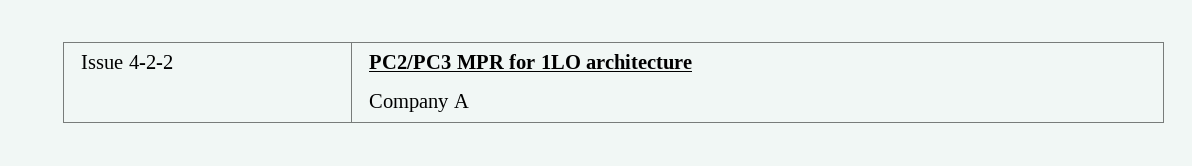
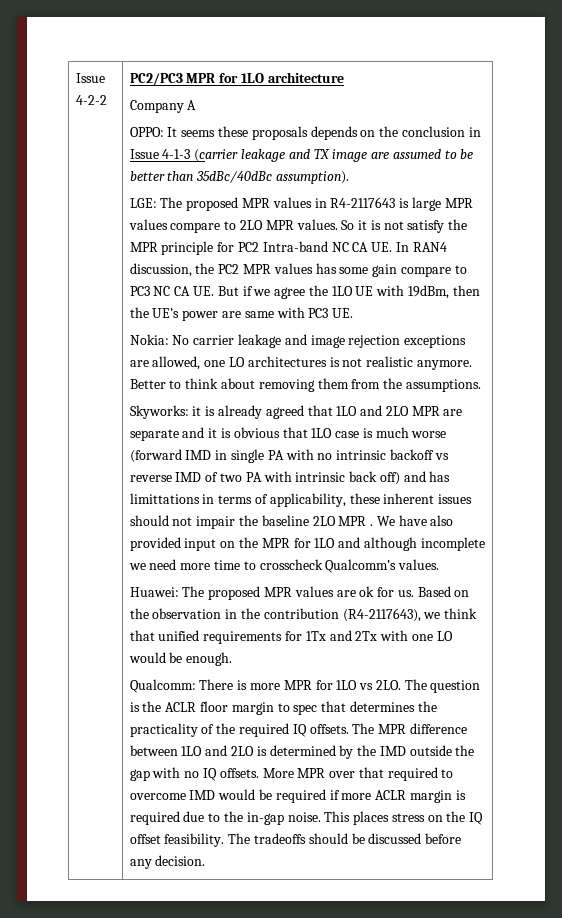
+ OPPO: It seems these proposals depends on the conclusion in Issue 4-1-3 (carrier leakage and TX image are assumed to be better than 35dBc/40dBc assumption).
+ LGE: The proposed MPR values in R4-2117643 is large MPR values compare to 2LO MPR values. So it is not satisfy the MPR principle for PC2 Intra-band NC CA UE. In RAN4 discussion, the PC2 MPR values has some gain compare to PC3 NC CA UE. But if we agree the 1LO UE with 19dBm, then the UE’s power are same with PC3 UE.
+ Nokia: No carrier leakage and image rejection exceptions are allowed, one LO architectures is not realistic anymore. Better to think about removing them from the assumptions.
+ Skyworks: it is already agreed that 1LO and 2LO MPR are separate and it is obvious that 1LO case is much worse (forward IMD in single PA with no intrinsic backoff vs reverse IMD of two PA with intrinsic back off) and has limittations in terms of applicability, these inherent issues should not impair the baseline 2LO MPR . We have also provided input on the MPR for 1LO and although incomplete we need more time to crosscheck Qualcomm’s values.
+ Huawei: The proposed MPR values are ok for us. Based on the observation in the contribution (R4-2117643), we think that unified requirements for 1Tx and 2Tx with one LO would be enough.
+ Qualcomm: There is more MPR for 1LO vs 2LO. The question is the ACLR floor margin to spec that determines the practicality of the required IQ offsets. The MPR difference between 1LO and 2LO is determined by the IMD outside the gap with no IQ offsets. More MPR over that required to overcome IMD would be required if more ACLR margin is required due to the in-gap noise. This places stress on the IQ offset feasibility. The tradeoffs should be discussed before any decision.

